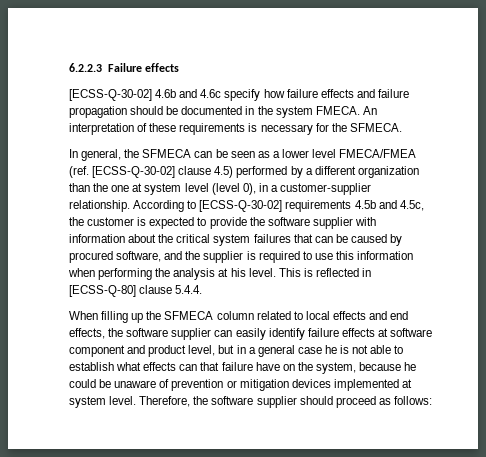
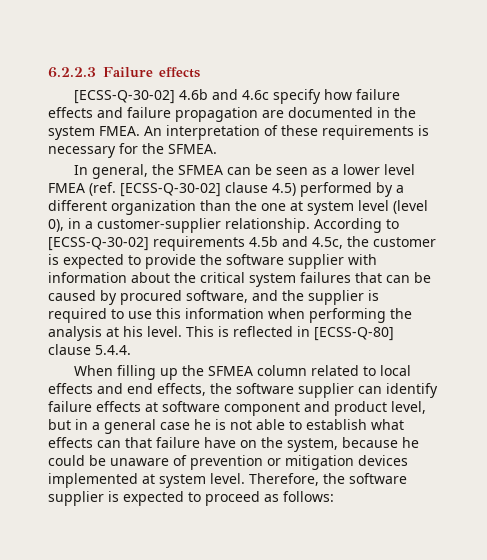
- [ECSS-Q-30-02] 4.6b and 4.6c specify how failure effects and failure propagation should be documented in the system FMECA.
+ [ECSS-Q-30-02] 4.6b and 4.6c specify how failure effects and failure propagation are documented in the system FMEA.
- An interpretation of these requirements is necessary for the SFMECA.
+ An interpretation of these requirements is necessary for the SFMEA.
- In general, the SFMECA can be seen as a lower level FMECA/FMEA (ref. [ECSS-Q-30-02] clause 4.5) performed by a different organization than the one at system level (level 0), in a customer-supplier relationship.
+ In general, the SFMEA can be seen as a lower level FMEA (ref. [ECSS-Q-30-02] clause 4.5) performed by a different organization than the one at system level (level 0), in a customer-supplier relationship.
- When filling up the SFMECA column related to local effects and end effects, the software supplier can easily identify failure effects at software component and product level, but in a general case he is not able to establish what effects can that failure have on the system, because he could be unaware of prevention or mitigation devices implemented at system level.
+ When filling up the SFMEA column related to local effects and end effects, the software supplier can identify failure effects at software component and product level, but in a general case he is not able to establish what effects can that failure have on the system, because he could be unaware of prevention or mitigation devices implemented at system level.
- Therefore, the software supplier should proceed as follows:
+ Therefore, the software supplier is expected to proceed as follows:

